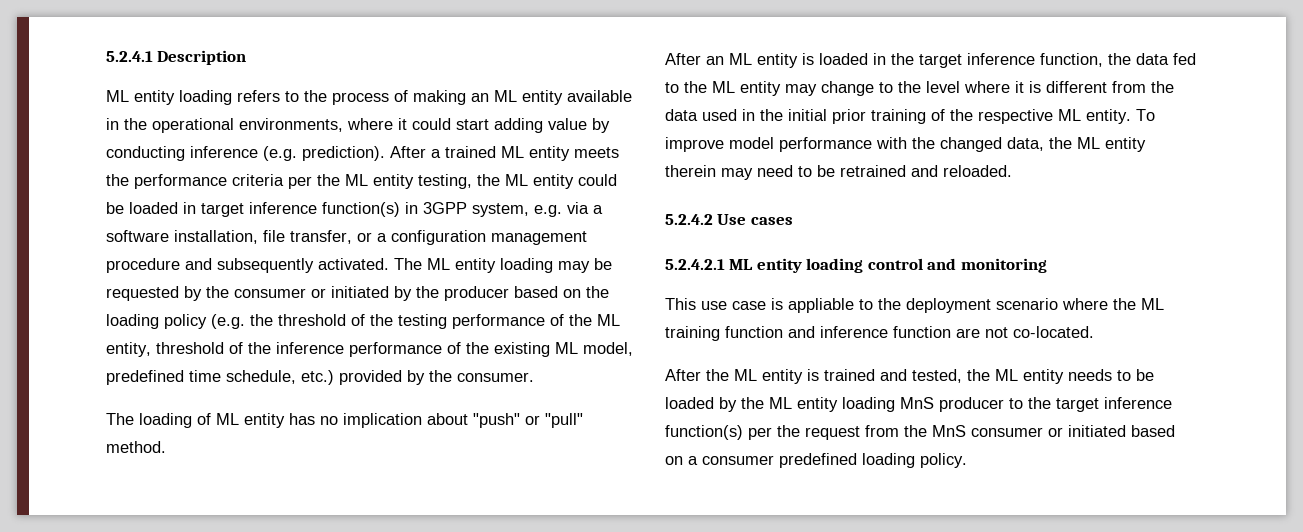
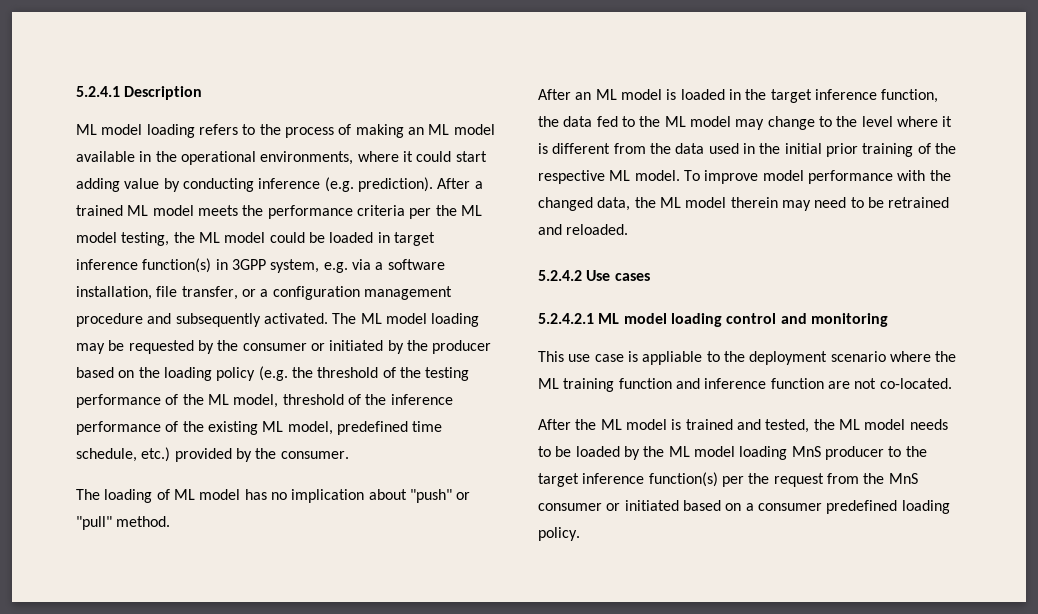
- ML entity loading refers to the process of making an ML entity available in the operational environments, where it could start adding value by conducting inference (e.g. prediction).
+ ML model loading refers to the process of making an ML model available in the operational environments, where it could start adding value by conducting inference (e.g. prediction).
- After a trained ML entity meets the performance criteria per the ML entity testing, the ML entity could be loaded in target inference function(s) in 3GPP system, e.g. via a software installation, file transfer, or a configuration management procedure and subsequently activated.
+ After a trained ML model meets the performance criteria per the ML model testing, the ML model could be loaded in target inference function(s) in 3GPP system, e.g. via a software installation, file transfer, or a configuration management procedure and subsequently activated.
- The ML entity loading may be requested by the consumer or initiated by the producer based on the loading policy (e.g. the threshold of the testing performance of the ML entity, threshold of the inference performance of the existing ML model, predefined time schedule, etc.) provided by the consumer.
+ The ML model loading may be requested by the consumer or initiated by the producer based on the loading policy (e.g. the threshold of the testing performance of the ML model, threshold of the inference performance of the existing ML model, predefined time schedule, etc.) provided by the consumer.
- The loading of ML entity has no implication about "push" or "pull" method.
+ The loading of ML model has no implication about "push" or "pull" method.
- After an ML entity is loaded in the target inference function, the data fed to the ML entity may change to the level where it is different from the data used in the initial prior training of the respective ML entity.
+ After an ML model is loaded in the target inference function, the data fed to the ML model may change to the level where it is different from the data used in the initial prior training of the respective ML model.
- To improve model performance with the changed data, the ML entity therein may need to be retrained and reloaded.
+ To improve model performance with the changed data, the ML model therein may need to be retrained and reloaded.
- 5.2.4.2.1 ML entity loading control and monitoring
+ 5.2.4.2.1 ML model loading control and monitoring
- After the ML entity is trained and tested, the ML entity needs to be loaded by the ML entity loading MnS producer to the target inference function(s) per the request from the MnS consumer or initiated based on a consumer predefined loading policy.
+ After the ML model is trained and tested, the ML model needs to be loaded by the ML model loading MnS producer to the target inference function(s) per the request from the MnS consumer or initiated based on a consumer predefined loading policy.

